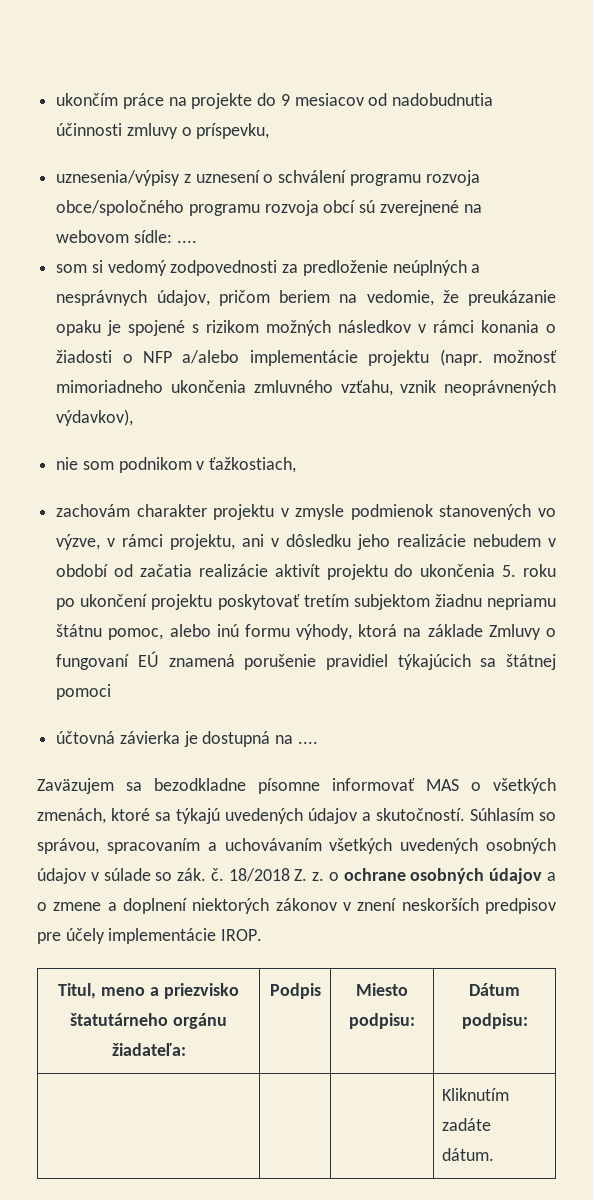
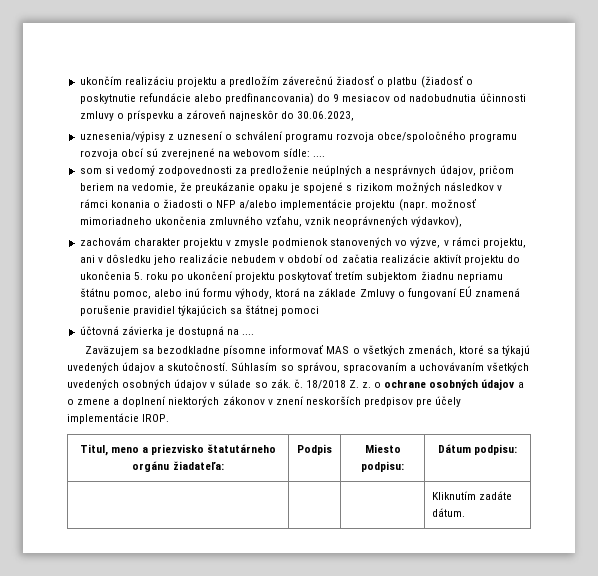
- ukončím práce na projekte do 9 mesiacov od nadobudnutia účinnosti zmluvy o príspevku,
+ ukončím realizáciu projektu a predložím záverečnú žiadosť o platbu (žiadosť o poskytnutie refundácie alebo predfinancovania) do 9 mesiacov od nadobudnutia účinnosti zmluvy o príspevku a zároveň najneskôr do 30.06.2023,
- nie som podnikom v ťažkostiach,

